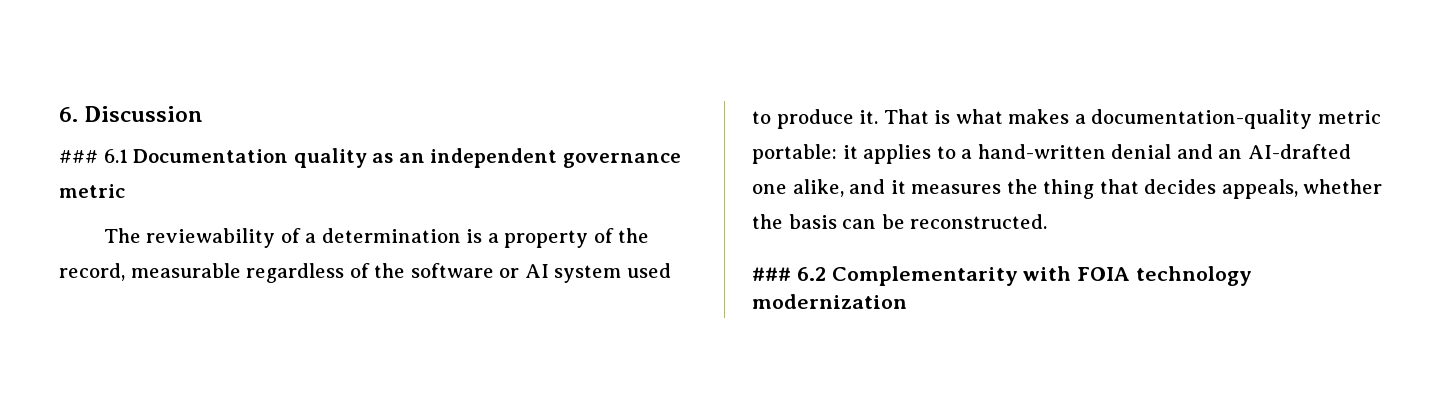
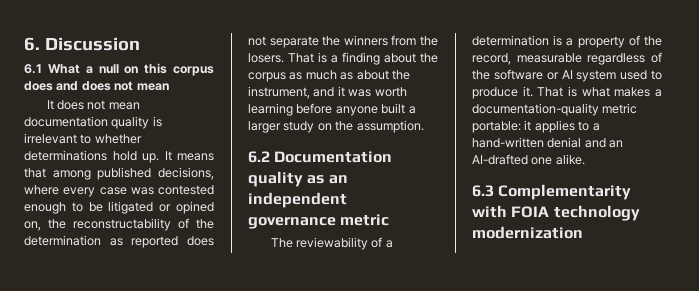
- ### 6.1 Documentation quality as an independent governance metric
+ 6.1 What a null on this corpus does and does not mean
+ It does not mean documentation quality is irrelevant to whether determinations hold up. It means that among published decisions, where every case was contested enough to be litigated or opined on, the reconstructability of the determination as reported does not separate the winners from the losers. That is a finding about the corpus as much as about the instrument, and it was worth learning before anyone built a larger study on the assumption.
+ 6.2 Documentation quality as an independent governance metric
- That is what makes a documentation-quality metric portable: it applies to a hand-written denial and an AI-drafted one alike, and it measures the thing that decides appeals, whether the basis can be reconstructed.
- ### 6.2 Complementarity with FOIA technology modernization
+ That is what makes a documentation-quality metric portable: it applies to a hand-written denial and an AI-drafted one alike.
+ 6.3 Complementarity with FOIA technology modernization

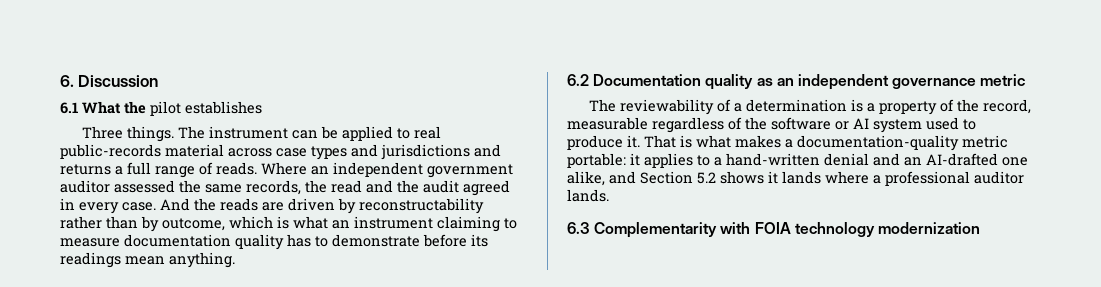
- 6.1 What a null on this corpus does and does not mean
- It does not mean documentation quality is irrelevant to whether determinations hold up. It means that among published decisions, where every case was contested enough to be litigated or opined on, the reconstructability of the determination as reported does not separate the winners from the losers. That is a finding about the corpus as much as about the instrument, and it was worth learning before anyone built a larger study on the assumption.
+ 6.1 What the pilot establishes
+ Three things. The instrument can be applied to real public-records material across case types and jurisdictions and returns a full range of reads. Where an independent government auditor assessed the same records, the read and the audit agreed in every case. And the reads are driven by reconstructability rather than by outcome, which is what an instrument claiming to measure documentation quality has to demonstrate before its readings mean anything.
- That is what makes a documentation-quality metric portable: it applies to a hand-written denial and an AI-drafted one alike.
+ That is what makes a documentation-quality metric portable: it applies to a hand-written denial and an AI-drafted one alike, and Section 5.2 shows it lands where a professional auditor lands.

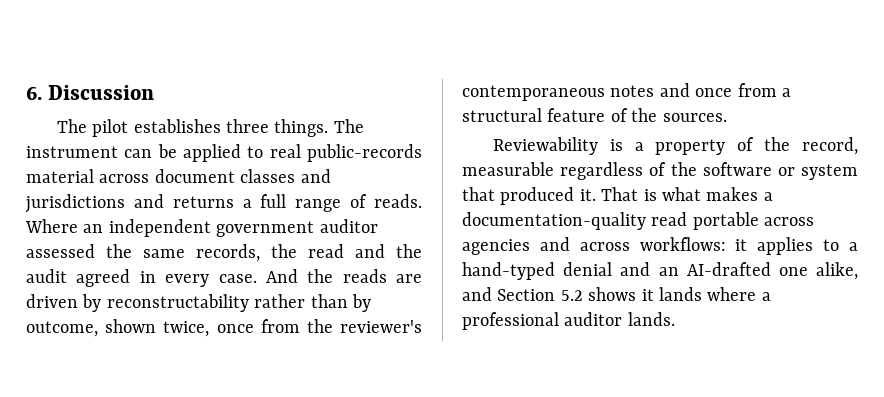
- 6.1 What the pilot establishes
- Three things.
+ The pilot establishes three things.
- The instrument can be applied to real public-records material across case types and jurisdictions and returns a full range of reads.
+ The instrument can be applied to real public-records material across document classes and jurisdictions and returns a full range of reads.
- And the reads are driven by reconstructability rather than by outcome, which is what an instrument claiming to measure documentation quality has to demonstrate before its readings mean anything.
- 6.2 Documentation quality as an independent governance metric
- The reviewability of a determination is a property of the record, measurable regardless of the software or AI system used to produce it.
+ And the reads are driven by reconstructability rather than by outcome, shown twice, once from the reviewer's contemporaneous notes and once from a structural feature of the sources.
+ Reviewability is a property of the record, measurable regardless of the software or system that produced it.
- That is what makes a documentation-quality metric portable: it applies to a hand-written denial and an AI-drafted one alike, and Section 5.2 shows it lands where a professional auditor lands.
+ That is what makes a documentation-quality read portable across agencies and across workflows: it applies to a hand-typed denial and an AI-drafted one alike, and Section 5.2 shows it lands where a professional auditor lands.
- 6.3 Complementarity with FOIA technology modernization

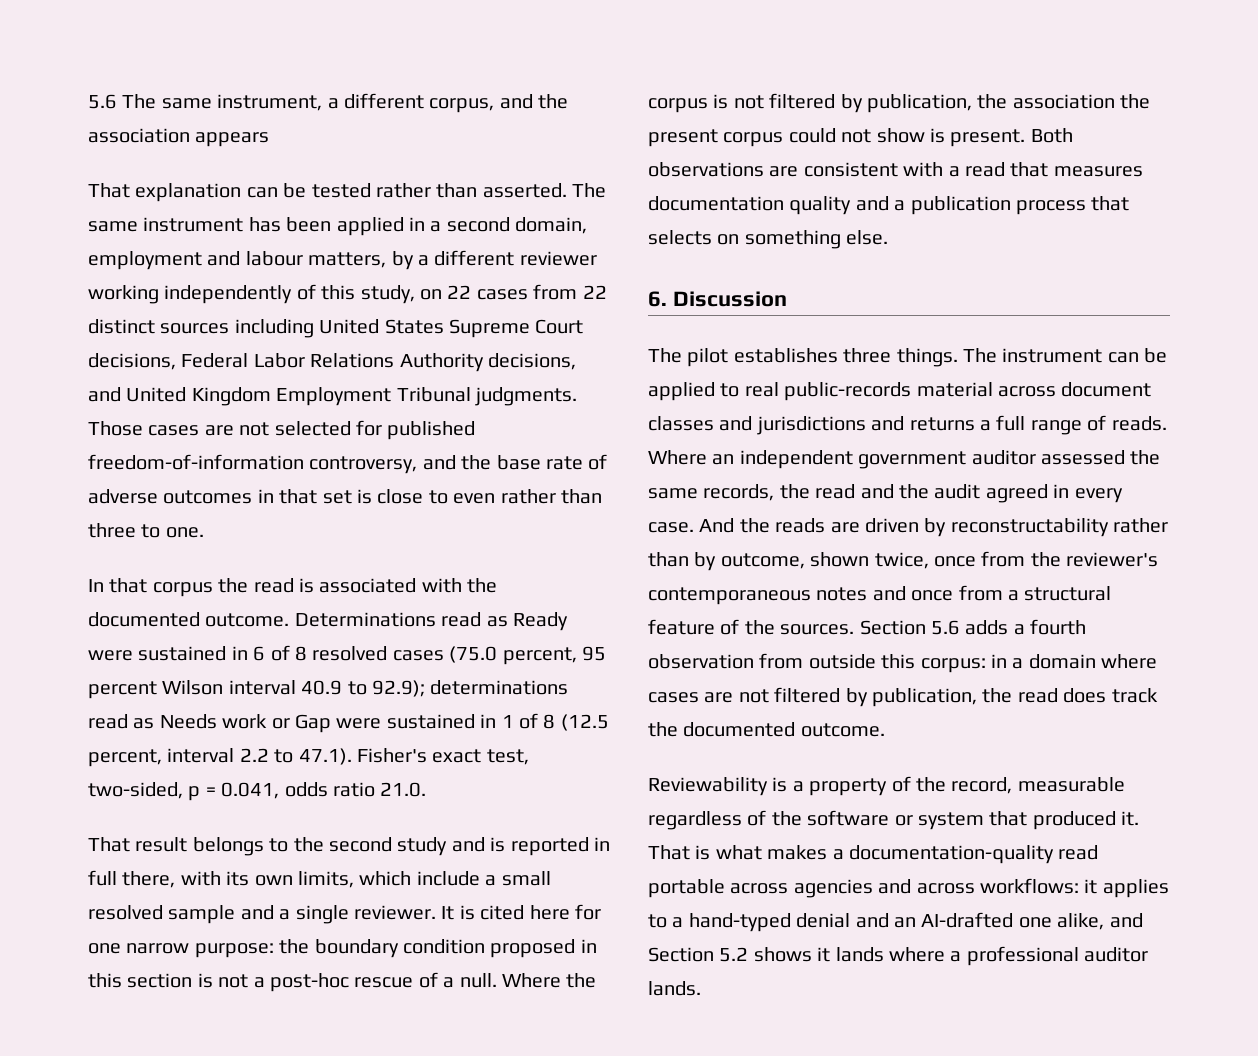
+ 5.6 The same instrument, a different corpus, and the association appears
+ That explanation can be tested rather than asserted. The same instrument has been applied in a second domain, employment and labour matters, by a different reviewer working independently of this study, on 22 cases from 22 distinct sources including United States Supreme Court decisions, Federal Labor Relations Authority decisions, and United Kingdom Employment Tribunal judgments. Those cases are not selected for published freedom-of-information controversy, and the base rate of adverse outcomes in that set is close to even rather than three to one.
+ In that corpus the read is associated with the documented outcome. Determinations read as Ready were sustained in 6 of 8 resolved cases (75.0 percent, 95 percent Wilson interval 40.9 to 92.9); determinations read as Needs work or Gap were sustained in 1 of 8 (12.5 percent, interval 2.2 to 47.1). Fisher's exact test, two-sided, p = 0.041, odds ratio 21.0.
+ That result belongs to the second study and is reported in full there, with its own limits, which include a small resolved sample and a single reviewer. It is cited here for one narrow purpose: the boundary condition proposed in this section is not a post-hoc rescue of a null. Where the corpus is not filtered by publication, the association the present corpus could not show is present. Both observations are consistent with a read that measures documentation quality and a publication process that selects on something else.
+ Section 5.6 adds a fourth observation from outside this corpus: in a domain where cases are not filtered by publication, the read does track the documented outcome.

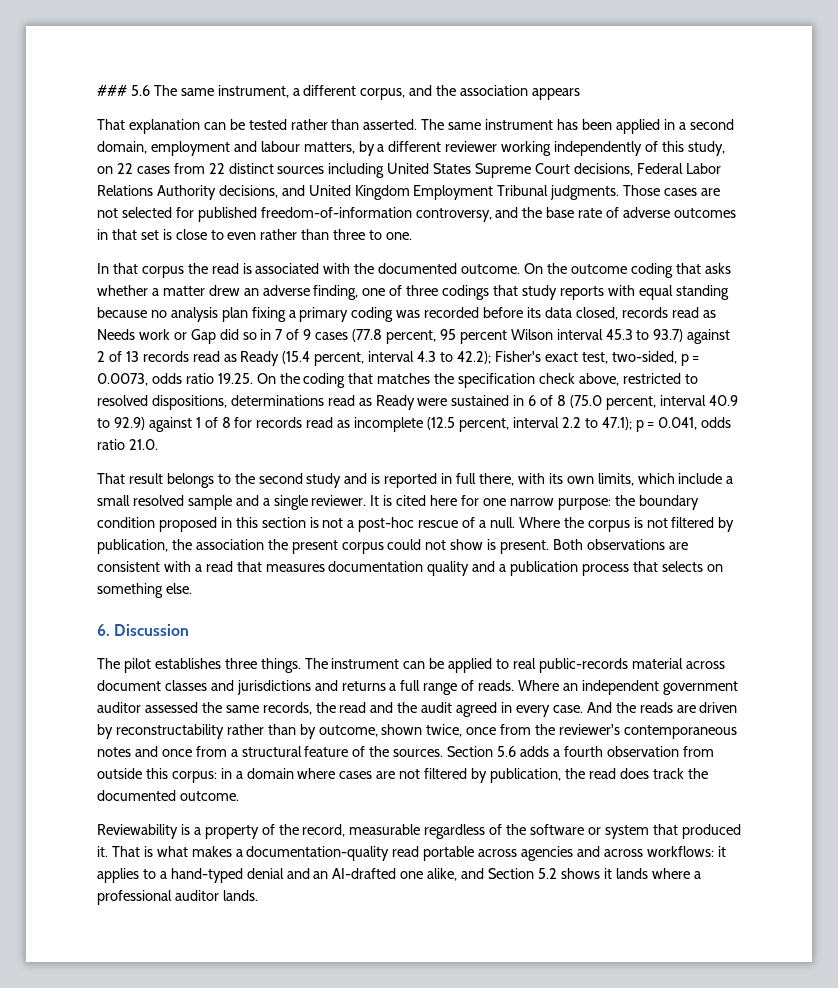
- 5.6 The same instrument, a different corpus, and the association appears
+ ### 5.6 The same instrument, a different corpus, and the association appears
- Determinations read as Ready were sustained in 6 of 8 resolved cases (75.0 percent, 95 percent Wilson interval 40.9 to 92.9); determinations read as Needs work or Gap were sustained in 1 of 8 (12.5 percent, interval 2.2 to 47.1). Fisher's exact test, two-sided, p = 0.041, odds ratio 21.0.
+ On the outcome coding that asks whether a matter drew an adverse finding, one of three codings that study reports with equal standing because no analysis plan fixing a primary coding was recorded before its data closed, records read as Needs work or Gap did so in 7 of 9 cases (77.8 percent, 95 percent Wilson interval 45.3 to 93.7) against 2 of 13 records read as Ready (15.4 percent, interval 4.3 to 42.2); Fisher's exact test, two-sided, p = 0.0073, odds ratio 19.25. On the coding that matches the specification check above, restricted to resolved dispositions, determinations read as Ready were sustained in 6 of 8 (75.0 percent, interval 40.9 to 92.9) against 1 of 8 for records read as incomplete (12.5 percent, interval 2.2 to 47.1); p = 0.041, odds ratio 21.0.

